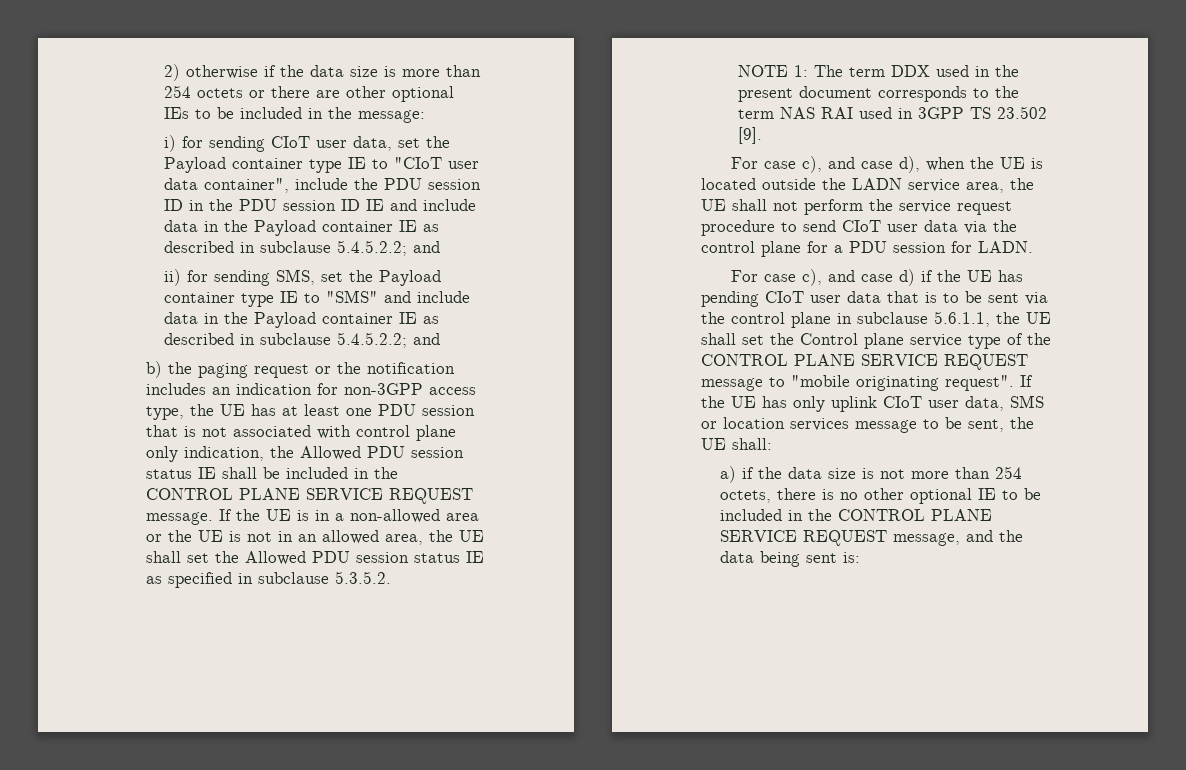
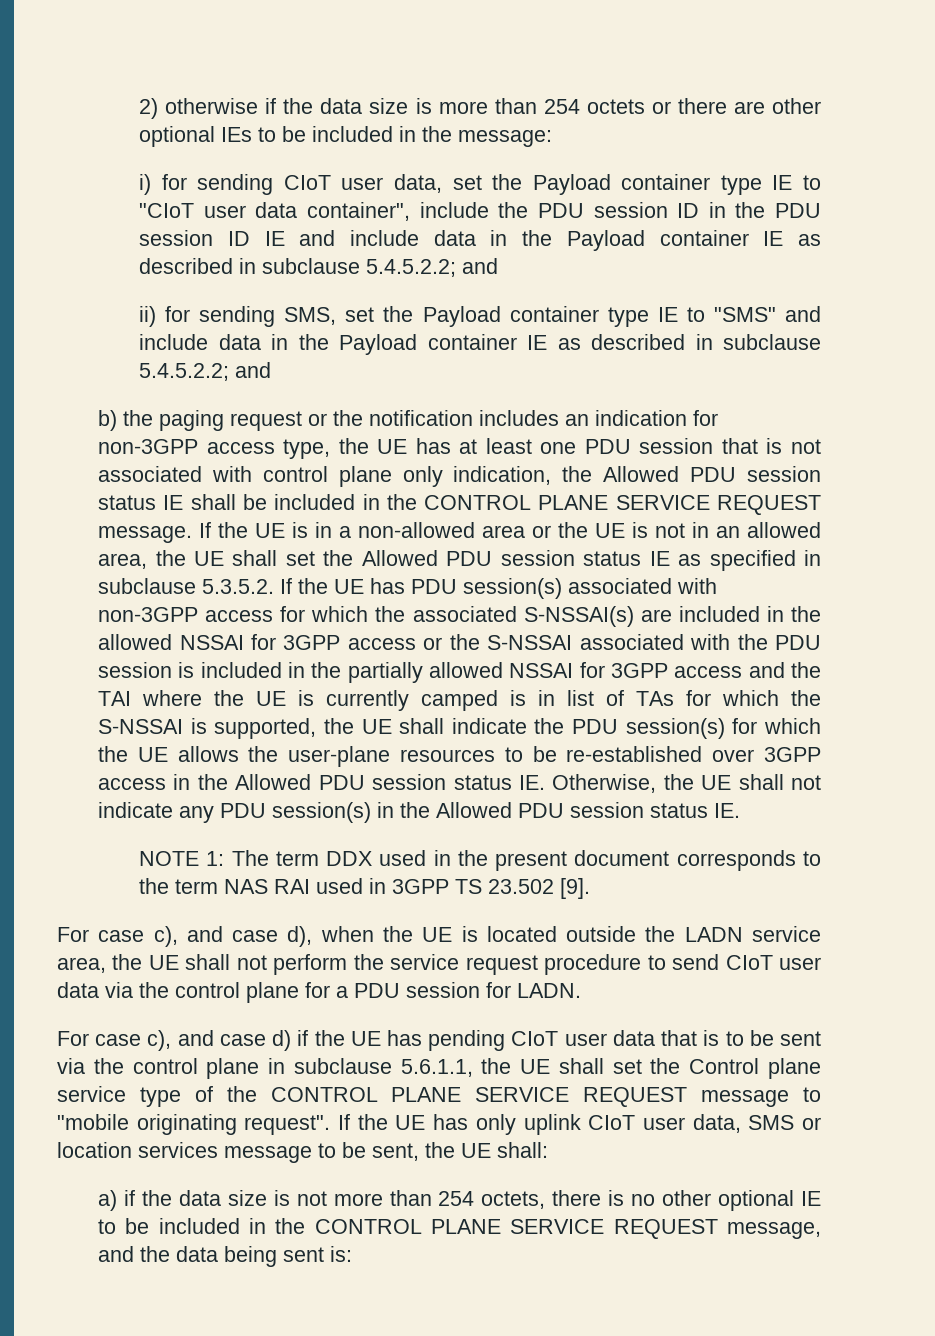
- If the UE is in a non-allowed area or the UE is not in an allowed area, the UE shall set the Allowed PDU session status IE as specified in subclause 5.3.5.2.
+ If the UE is in a non-allowed area or the UE is not in an allowed area, the UE shall set the Allowed PDU session status IE as specified in subclause 5.3.5.2. If the UE has PDU session(s) associated with non-3GPP access for which the associated S-NSSAI(s) are included in the allowed NSSAI for 3GPP access or the S-NSSAI associated with the PDU session is included in the partially allowed NSSAI for 3GPP access and the TAI where the UE is currently camped is in list of TAs for which the S-NSSAI is supported, the UE shall indicate the PDU session(s) for which the UE allows the user-plane resources to be re-established over 3GPP access in the Allowed PDU session status IE. Otherwise, the UE shall not indicate any PDU session(s) in the Allowed PDU session status IE.

